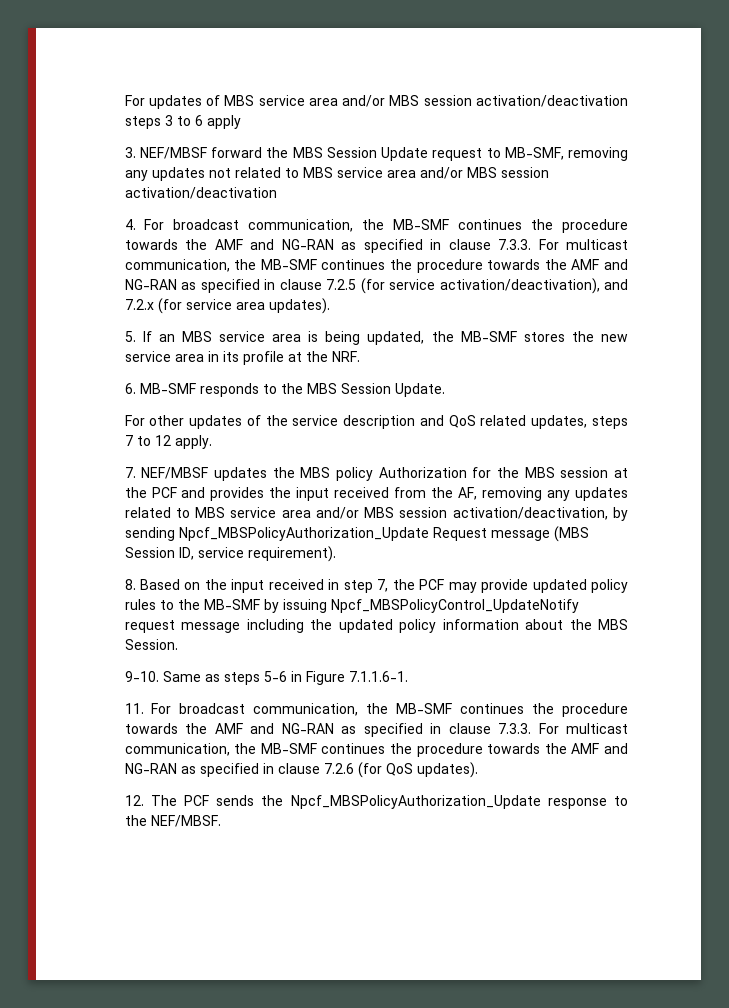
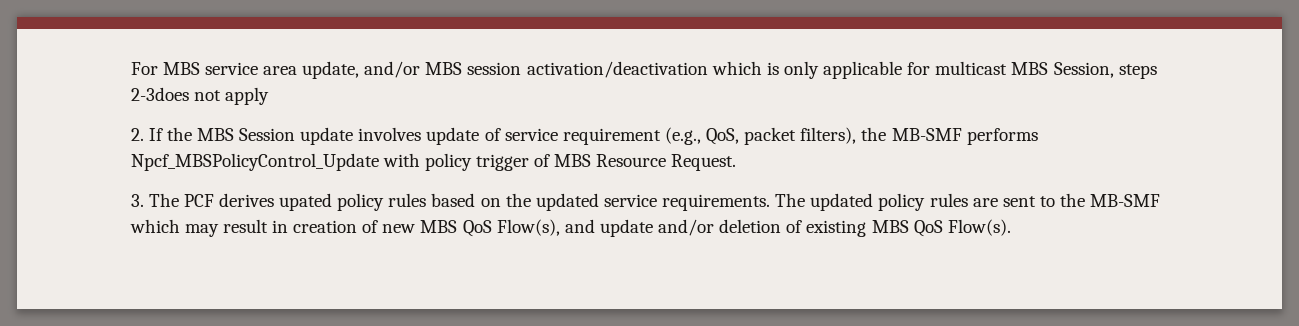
- For updates of MBS service area and/or MBS session activation/deactivation steps 3 to 6 apply
- 3. NEF/MBSF forward the MBS Session Update request to MB-SMF, removing any updates not related to MBS service area and/or MBS session activation/deactivation
- 4. For broadcast communication, the MB-SMF continues the procedure towards the AMF and NG-RAN as specified in clause 7.3.3. For multicast communication, the MB-SMF continues the procedure towards the AMF and NG-RAN as specified in clause 7.2.5 (for service activation/deactivation), and 7.2.x (for service area updates).
- 5. If an MBS service area is being updated, the MB-SMF stores the new service area in its profile at the NRF.
- 6. MB-SMF responds to the MBS Session Update.
- For other updates of the service description and QoS related updates, steps 7 to 12 apply.
- 7. NEF/MBSF updates the MBS policy Authorization for the MBS session at the PCF and provides the input received from the AF, removing any updates related to MBS service area and/or MBS session activation/deactivation, by sending Npcf_MBSPolicyAuthorization_Update Request message (MBS Session ID, service requirement).
- 8. Based on the input received in step 7, the PCF may provide updated policy rules to the MB-SMF by issuing Npcf_MBSPolicyControl_UpdateNotify request message including the updated policy information about the MBS Session.
- 9-10. Same as steps 5-6 in Figure 7.1.1.6-1.
- 11. For broadcast communication, the MB-SMF continues the procedure towards the AMF and NG-RAN as specified in clause 7.3.3. For multicast communication, the MB-SMF continues the procedure towards the AMF and NG-RAN as specified in clause 7.2.6 (for QoS updates).
- 12. The PCF sends the Npcf_MBSPolicyAuthorization_Update response to the NEF/MBSF.
+ For MBS service area update, and/or MBS session activation/deactivation which is only applicable for multicast MBS Session, steps 2-3does not apply
+ 2. If the MBS Session update involves update of service requirement (e.g., QoS, packet filters), the MB-SMF performs Npcf_MBSPolicyControl_Update with policy trigger of MBS Resource Request.
+ 3. The PCF derives upated policy rules based on the updated service requirements. The updated policy rules are sent to the MB-SMF which may result in creation of new MBS QoS Flow(s), and update and/or deletion of existing MBS QoS Flow(s).

